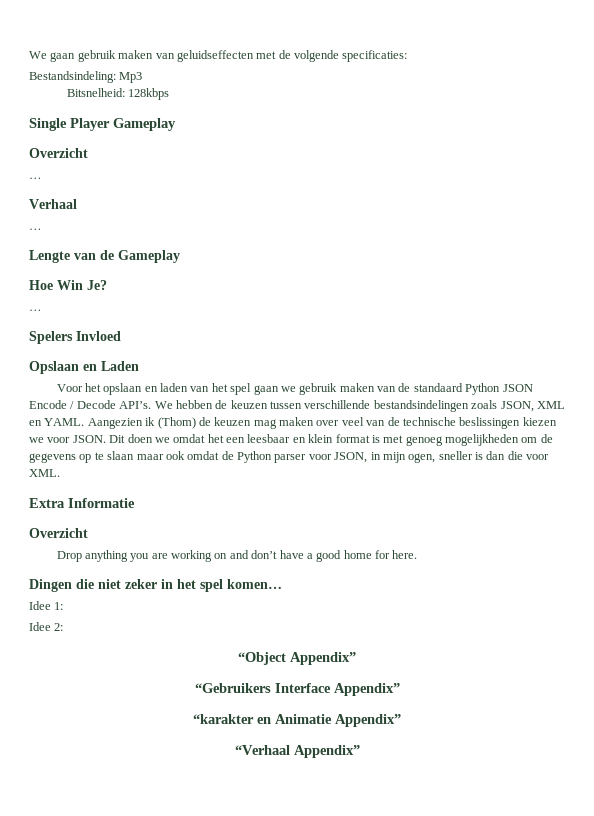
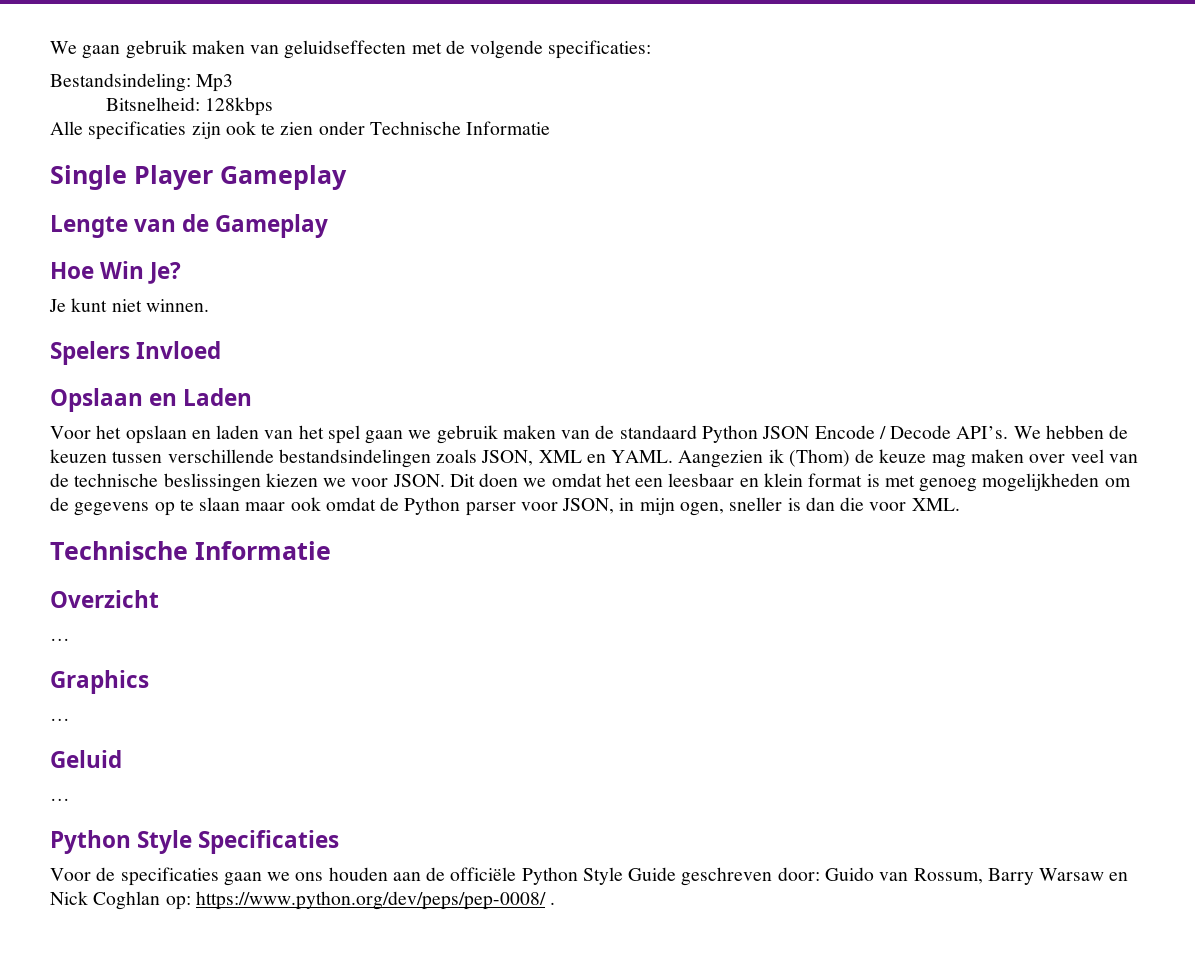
+ Alle specificaties zijn ook te zien onder Technische Informatie
  Single Player Gameplay
- Overzicht
- …
- Verhaal
- …
  Hoe Win Je?
- …
+ Je kunt niet winnen.
- Aangezien ik (Thom) de keuzen mag maken over veel van de technische beslissingen kiezen we voor JSON.
+ Aangezien ik (Thom) de keuze mag maken over veel van de technische beslissingen kiezen we voor JSON.
  Dit doen we omdat het een leesbaar en klein format is met genoeg mogelijkheden om de gegevens op te slaan maar ook omdat de Python parser voor JSON, in mijn ogen, sneller is dan die voor XML.
- Extra Informatie
+ Technische Informatie
  Overzicht
- Drop anything you are working on and don’t have a good home for here.
- Dingen die niet zeker in het spel komen…
- Idee 1:
- Idee 2:
- “Object Appendix”
- “Gebruikers Interface Appendix”
- “karakter en Animatie Appendix”
- “Verhaal Appendix”
+ …
+ Graphics
+ …
+ Geluid
+ …
+ Python Style Specificaties
+ Voor de specificaties gaan we ons houden aan de officiële Python Style Guide geschreven door: Guido van Rossum, Barry Warsaw en Nick Coghlan op: https://www.python.org/dev/peps/pep-0008/ .

